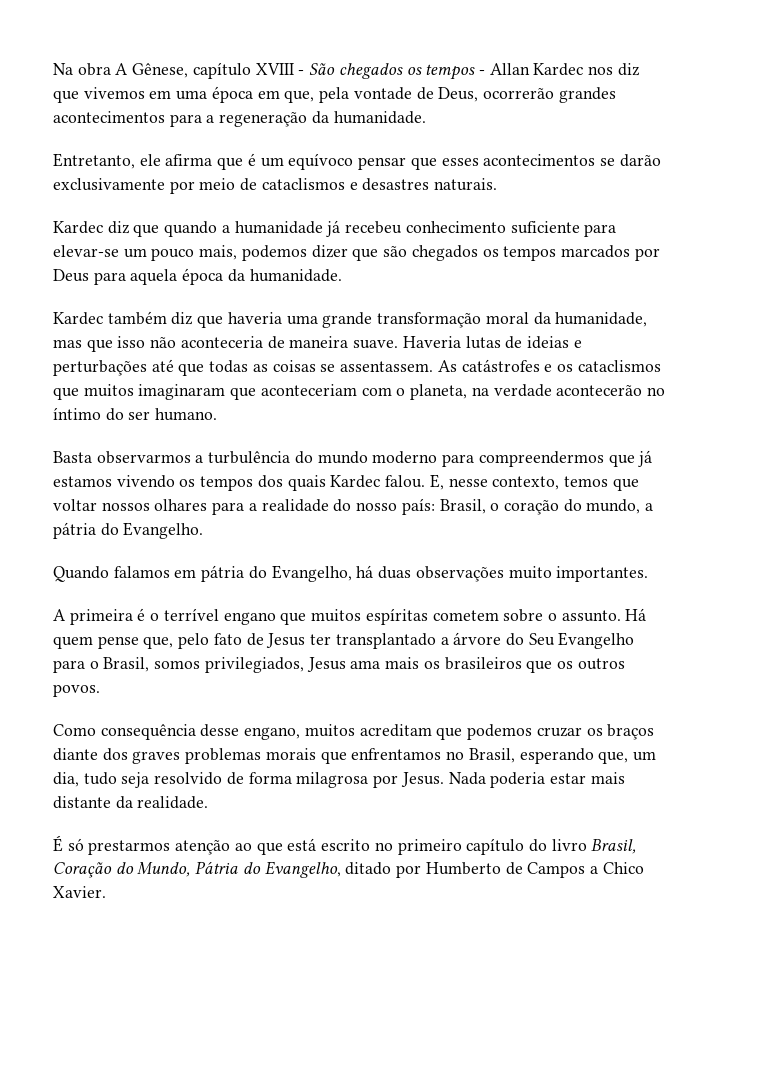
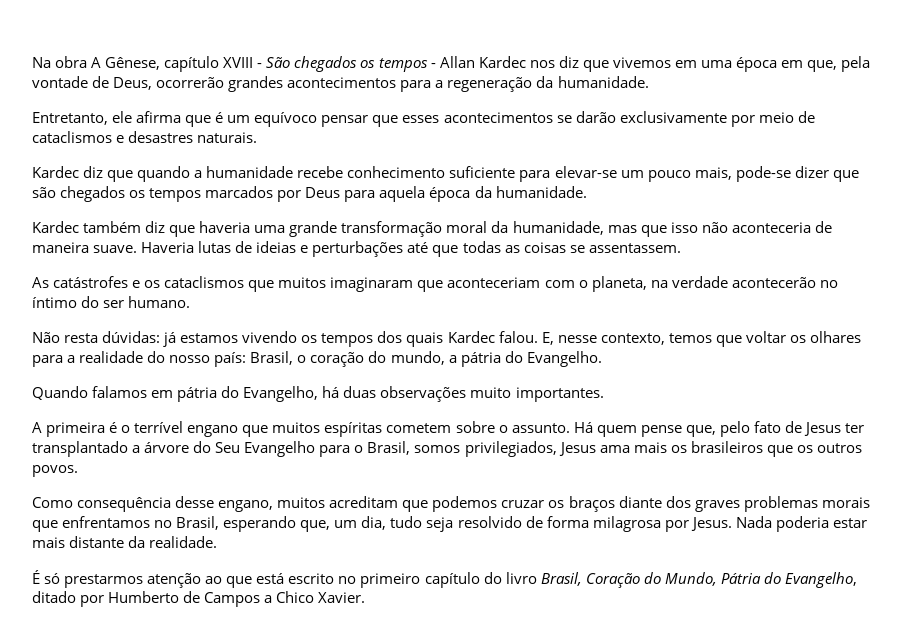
- Kardec diz que quando a humanidade já recebeu conhecimento suficiente para elevar-se um pouco mais, podemos dizer que são chegados os tempos marcados por Deus para aquela época da humanidade.
+ Kardec diz que quando a humanidade recebe conhecimento suficiente para elevar-se um pouco mais, pode-se dizer que são chegados os tempos marcados por Deus para aquela época da humanidade.
- Haveria lutas de ideias e perturbações até que todas as coisas se assentassem. As catástrofes e os cataclismos que muitos imaginaram que aconteceriam com o planeta, na verdade acontecerão no íntimo do ser humano.
+ Haveria lutas de ideias e perturbações até que todas as coisas se assentassem.
+ As catástrofes e os cataclismos que muitos imaginaram que aconteceriam com o planeta, na verdade acontecerão no íntimo do ser humano.
- Basta observarmos a turbulência do mundo moderno para compreendermos que já estamos vivendo os tempos dos quais Kardec falou.
+ Não resta dúvidas: já estamos vivendo os tempos dos quais Kardec falou.
- E, nesse contexto, temos que voltar nossos olhares para a realidade do nosso país: Brasil, o coração do mundo, a pátria do Evangelho.
+ E, nesse contexto, temos que voltar os olhares para a realidade do nosso país: Brasil, o coração do mundo, a pátria do Evangelho.

